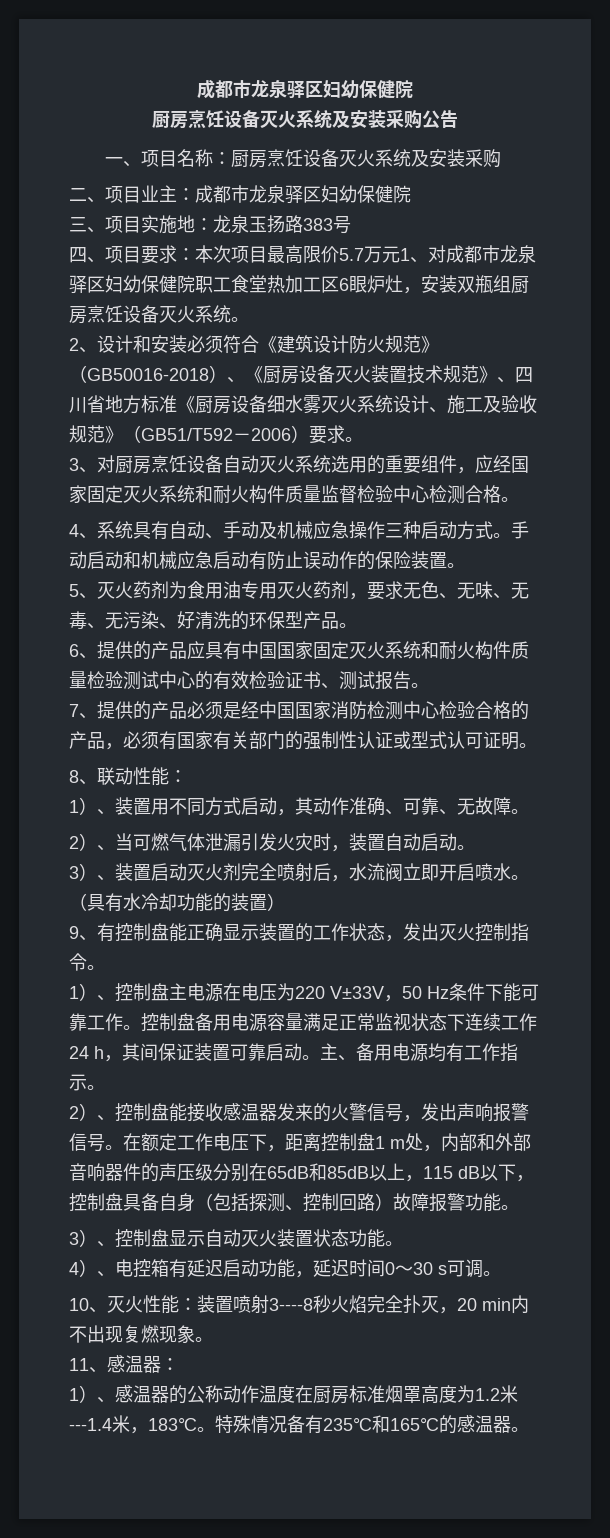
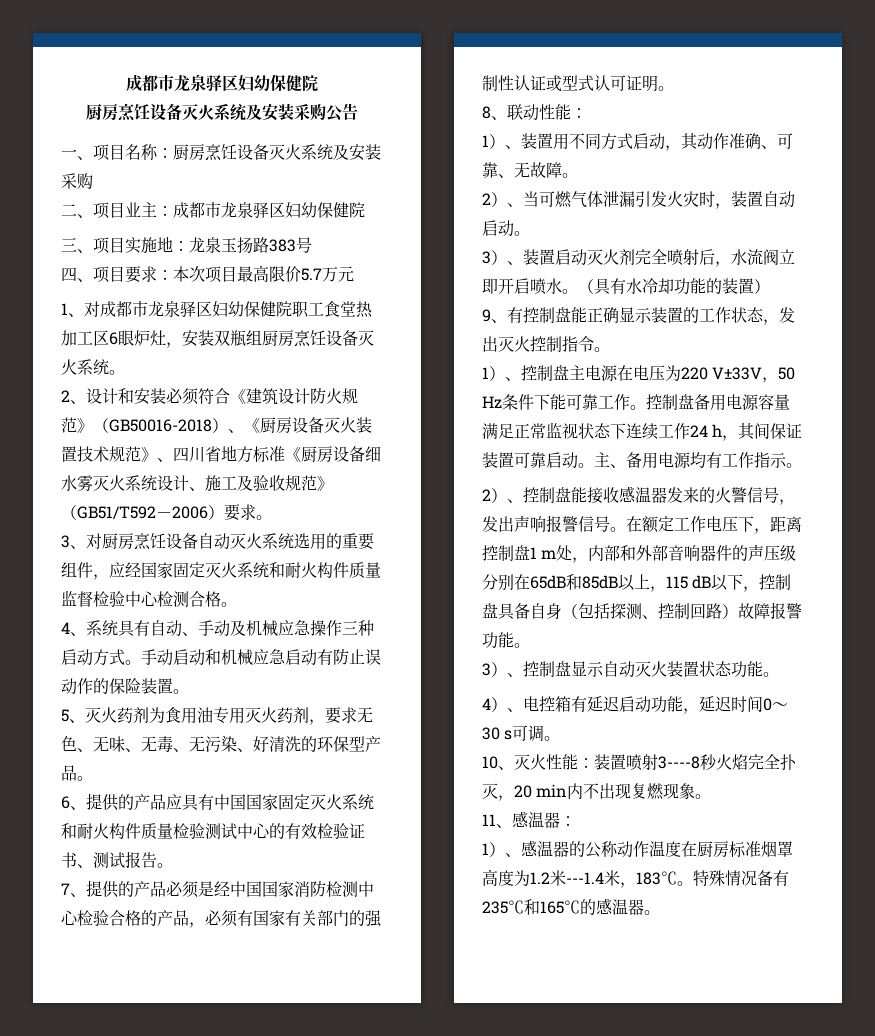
- 四、项目要求：本次项目最高限价5.7万元1、对成都市龙泉驿区妇幼保健院职工食堂热加工区6眼炉灶，安装双瓶组厨房烹饪设备灭火系统。
+ 四、项目要求：本次项目最高限价5.7万元
+ 1、对成都市龙泉驿区妇幼保健院职工食堂热加工区6眼炉灶，安装双瓶组厨房烹饪设备灭火系统。

